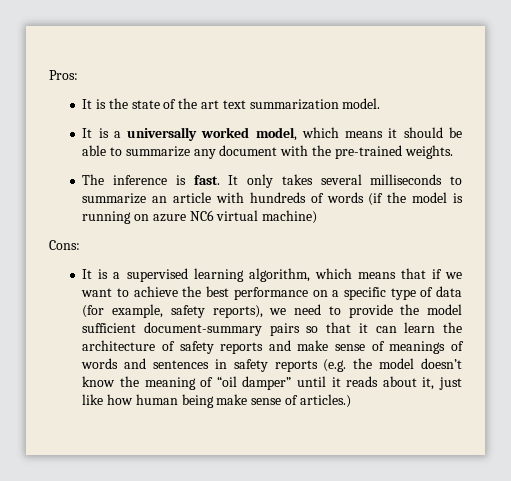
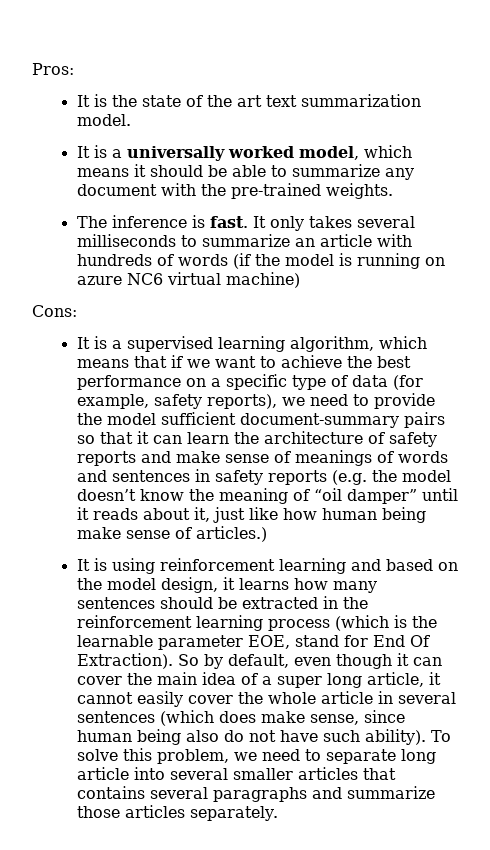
+ It is using reinforcement learning and based on the model design, it learns how many sentences should be extracted in the reinforcement learning process (which is the learnable parameter EOE, stand for End Of Extraction). So by default, even though it can cover the main idea of a super long article, it cannot easily cover the whole article in several sentences (which does make sense, since human being also do not have such ability). To solve this problem, we need to separate long article into several smaller articles that contains several paragraphs and summarize those articles separately.

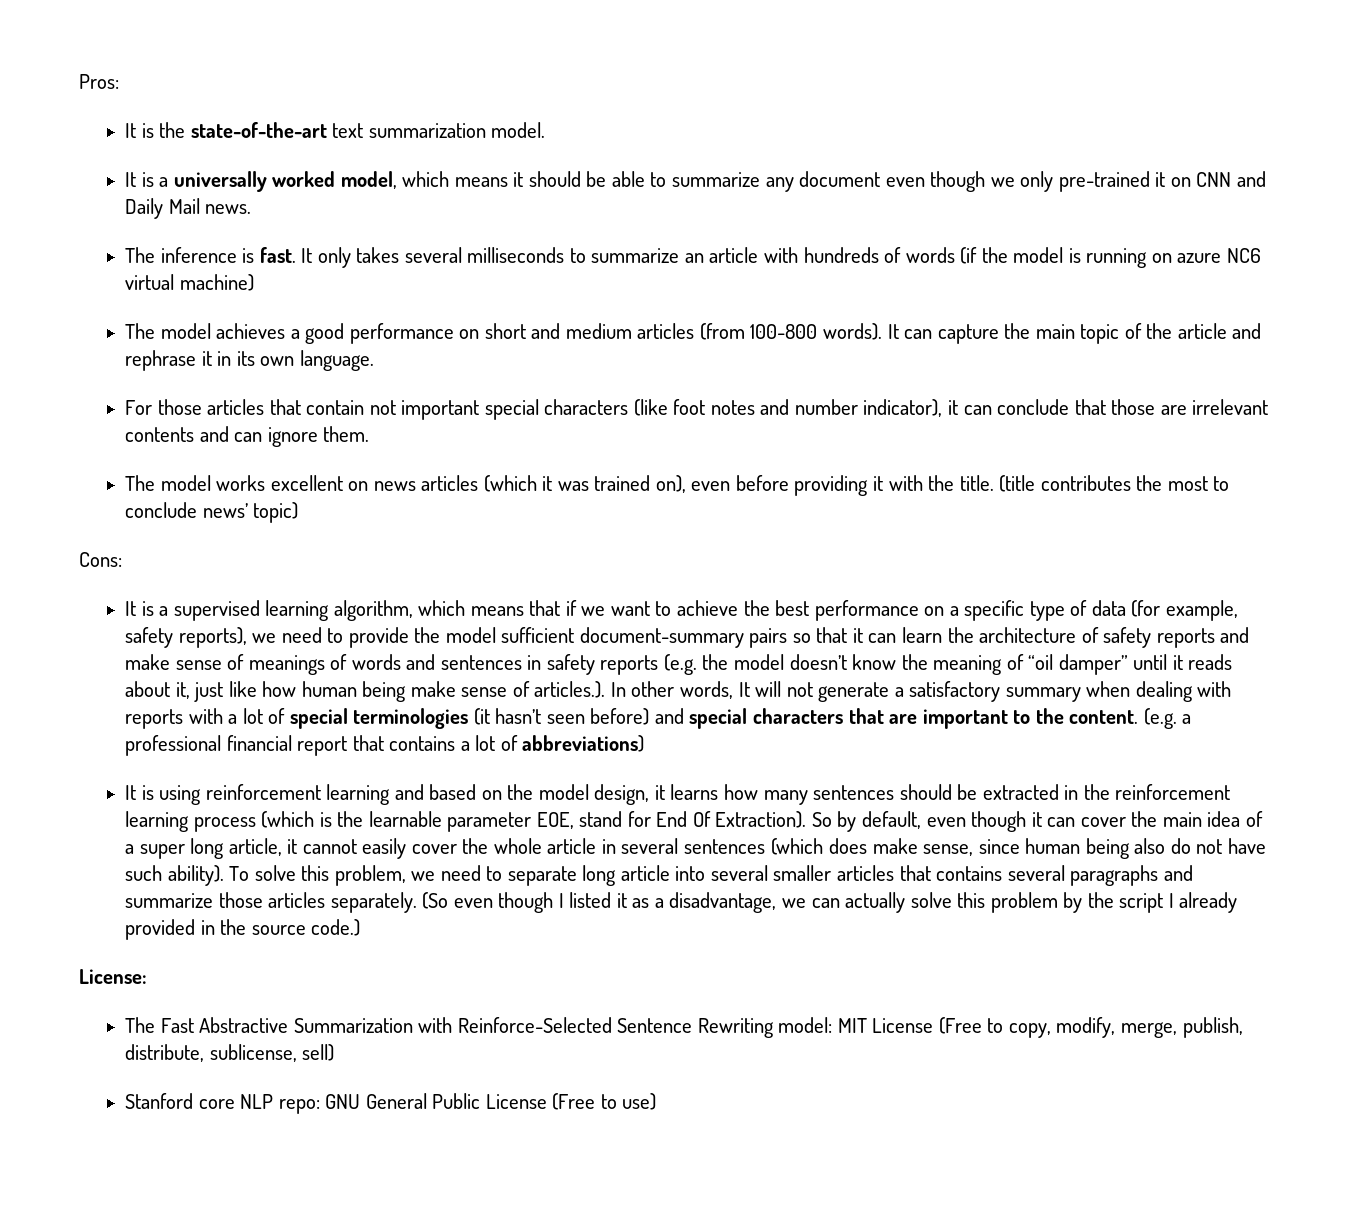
- It is the state of the art text summarization model.
+ It is the state-of-the-art text summarization model.
- It is a universally worked model, which means it should be able to summarize any document with the pre-trained weights.
+ It is a universally worked model, which means it should be able to summarize any document even though we only pre-trained it on CNN and Daily Mail news.
+ The model achieves a good performance on short and medium articles (from 100-800 words). It can capture the main topic of the article and rephrase it in its own language.
+ For those articles that contain not important special characters (like foot notes and number indicator), it can conclude that those are irrelevant contents and can ignore them.
+ The model works excellent on news articles (which it was trained on), even before providing it with the title. (title contributes the most to conclude news’ topic)
- It is a supervised learning algorithm, which means that if we want to achieve the best performance on a specific type of data (for example, safety reports), we need to provide the model sufficient document-summary pairs so that it can learn the architecture of safety reports and make sense of meanings of words and sentences in safety reports (e.g. the model doesn’t know the meaning of “oil damper” until it reads about it, just like how human being make sense of articles.)
+ It is a supervised learning algorithm, which means that if we want to achieve the best performance on a specific type of data (for example, safety reports), we need to provide the model sufficient document-summary pairs so that it can learn the architecture of safety reports and make sense of meanings of words and sentences in safety reports (e.g. the model doesn’t know the meaning of “oil damper” until it reads about it, just like how human being make sense of articles.). In other words, It will not generate a satisfactory summary when dealing with reports with a lot of special terminologies (it hasn’t seen before) and special characters that are important to the content. (e.g. a professional financial report that contains a lot of abbreviations)
+ (So even though I listed it as a disadvantage, we can actually solve this problem by the script I already provided in the source code.)
+ License:
+ The Fast Abstractive Summarization with Reinforce-Selected Sentence Rewriting model: MIT License (Free to copy, modify, merge, publish, distribute, sublicense, sell)
+ Stanford core NLP repo: GNU General Public License (Free to use)

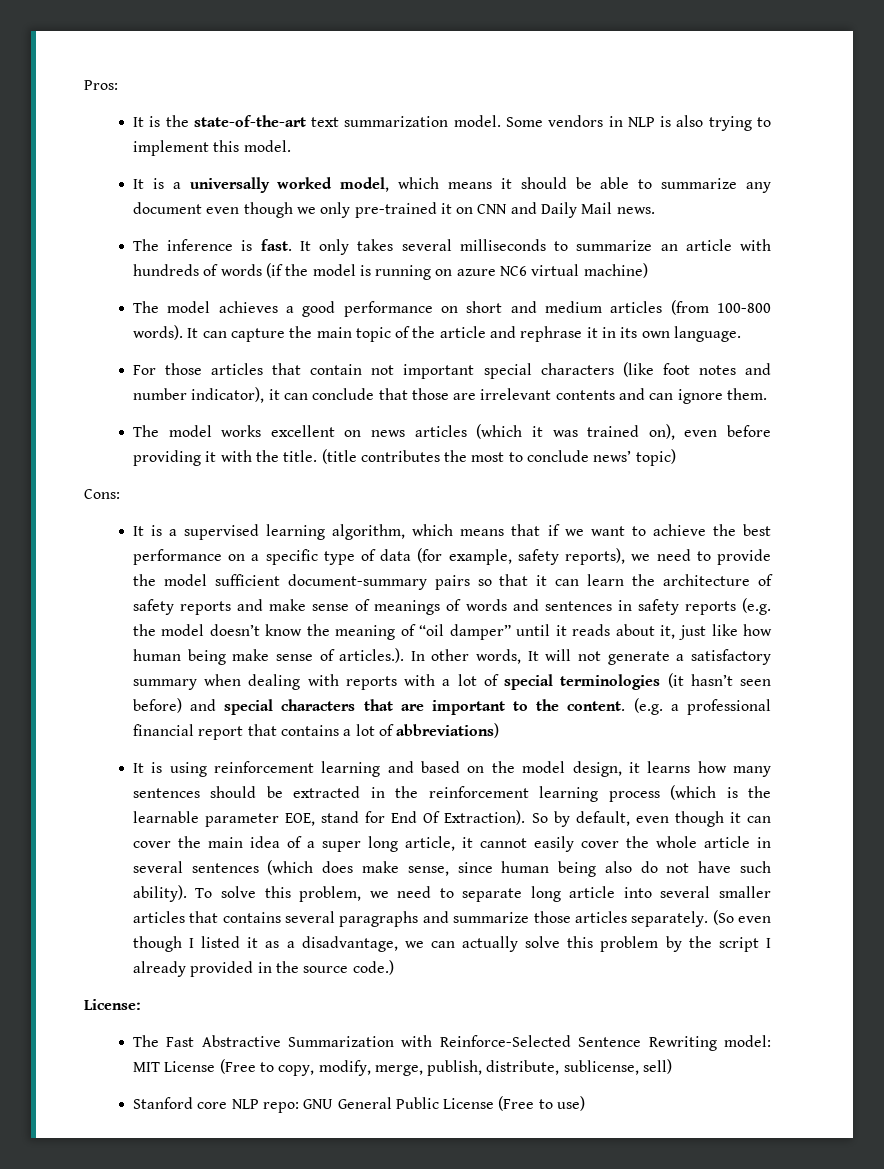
+ Some vendors in NLP is also trying to implement this model.

